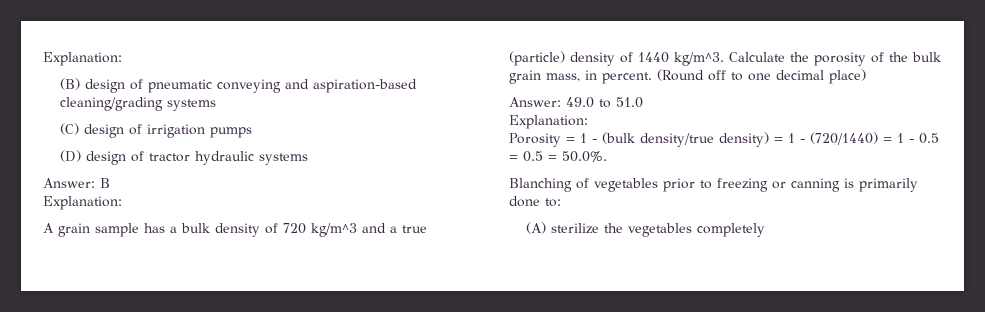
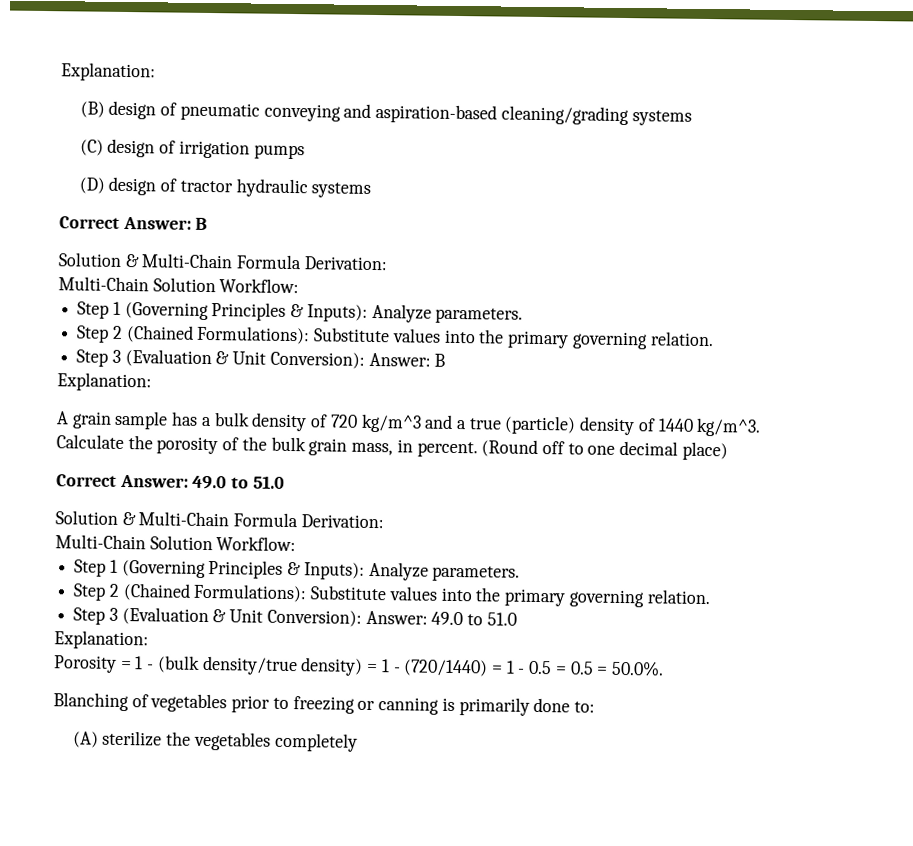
- Answer: B
+ Correct Answer: B
+ Solution & Multi-Chain Formula Derivation:
+ Multi-Chain Solution Workflow:
+ Step 1 (Governing Principles & Inputs): Analyze parameters.
+ Step 2 (Chained Formulations): Substitute values into the primary governing relation.
+ Step 3 (Evaluation & Unit Conversion): Answer: B
- Answer: 49.0 to 51.0
+ Correct Answer: 49.0 to 51.0
+ Solution & Multi-Chain Formula Derivation:
+ Multi-Chain Solution Workflow:
+ Step 1 (Governing Principles & Inputs): Analyze parameters.
+ Step 2 (Chained Formulations): Substitute values into the primary governing relation.
+ Step 3 (Evaluation & Unit Conversion): Answer: 49.0 to 51.0

